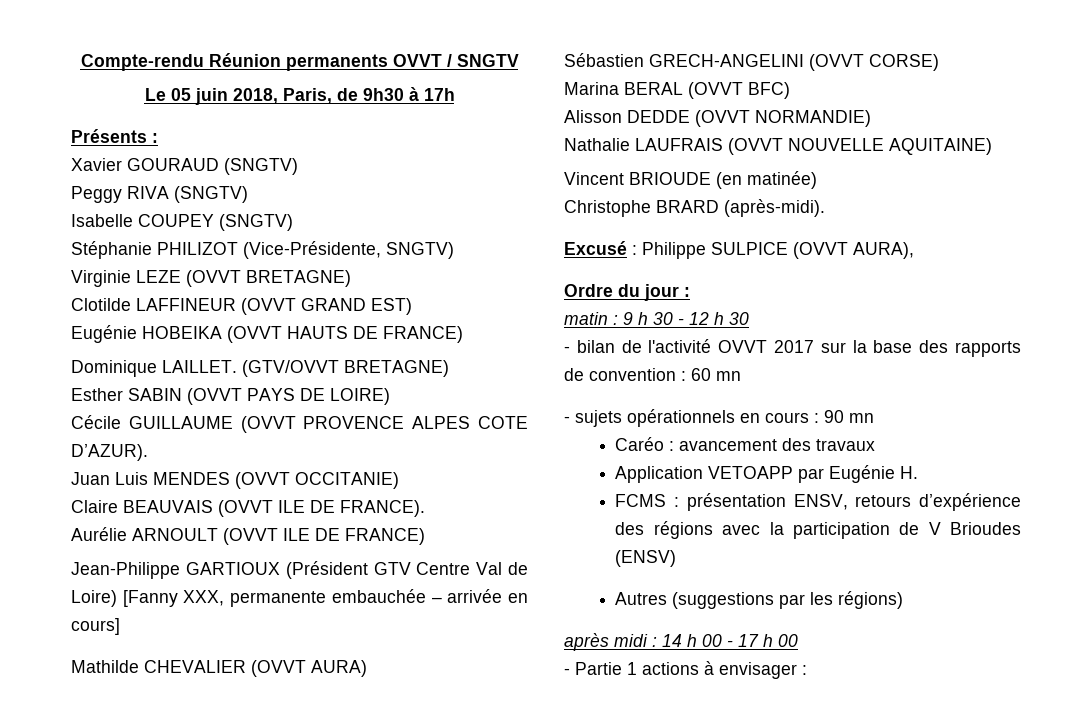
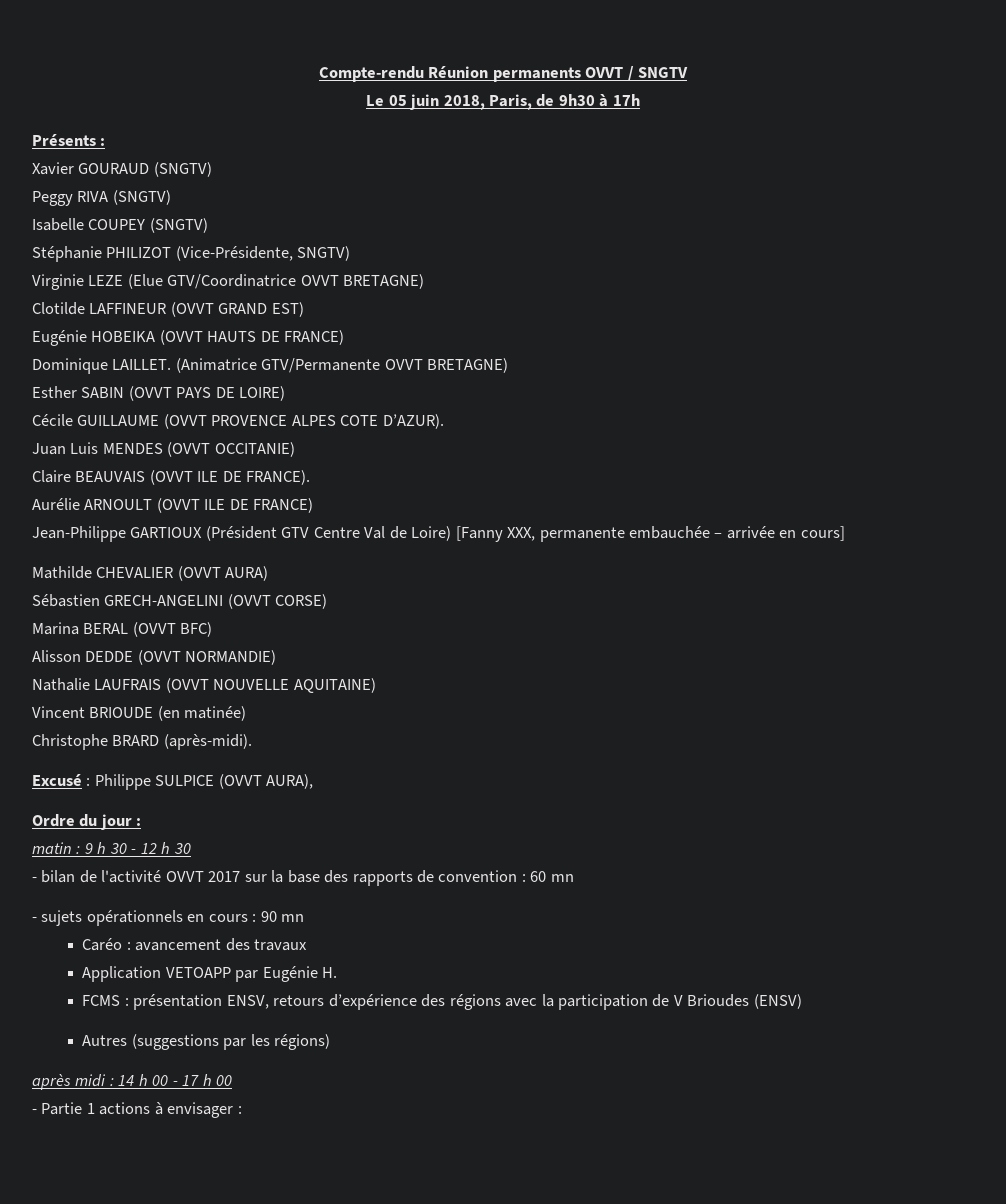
- Virginie LEZE (OVVT BRETAGNE)
+ Virginie LEZE (Elue GTV/Coordinatrice OVVT BRETAGNE)
- (GTV/OVVT BRETAGNE)
+ (Animatrice GTV/Permanente OVVT BRETAGNE)

